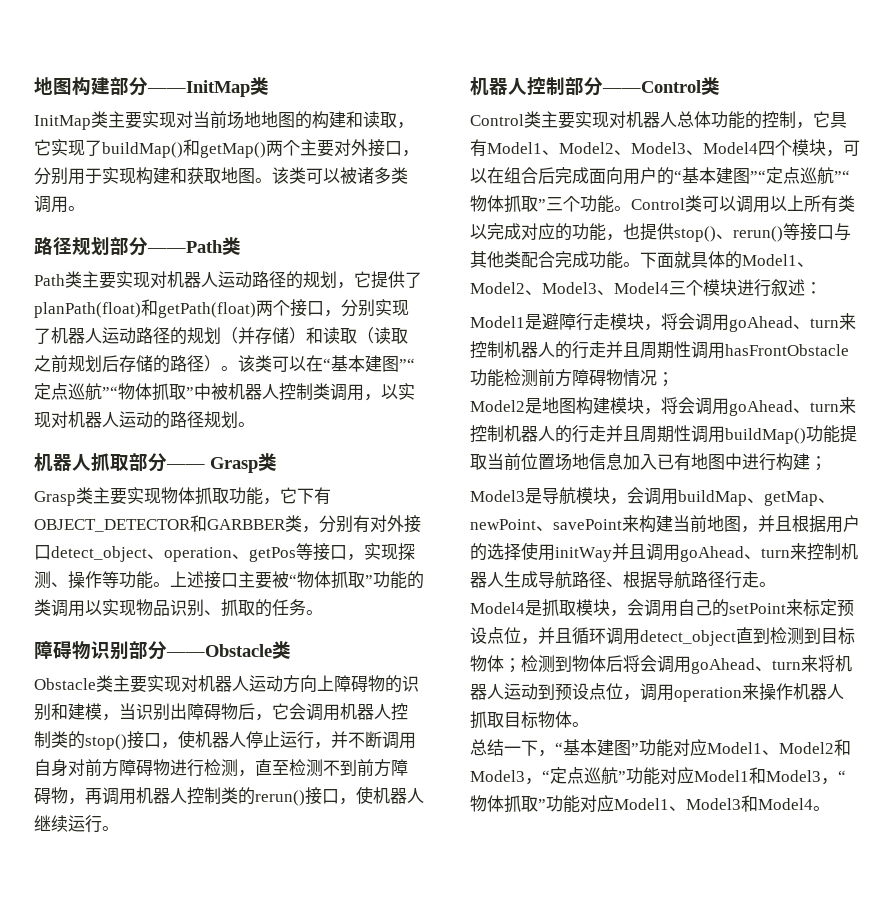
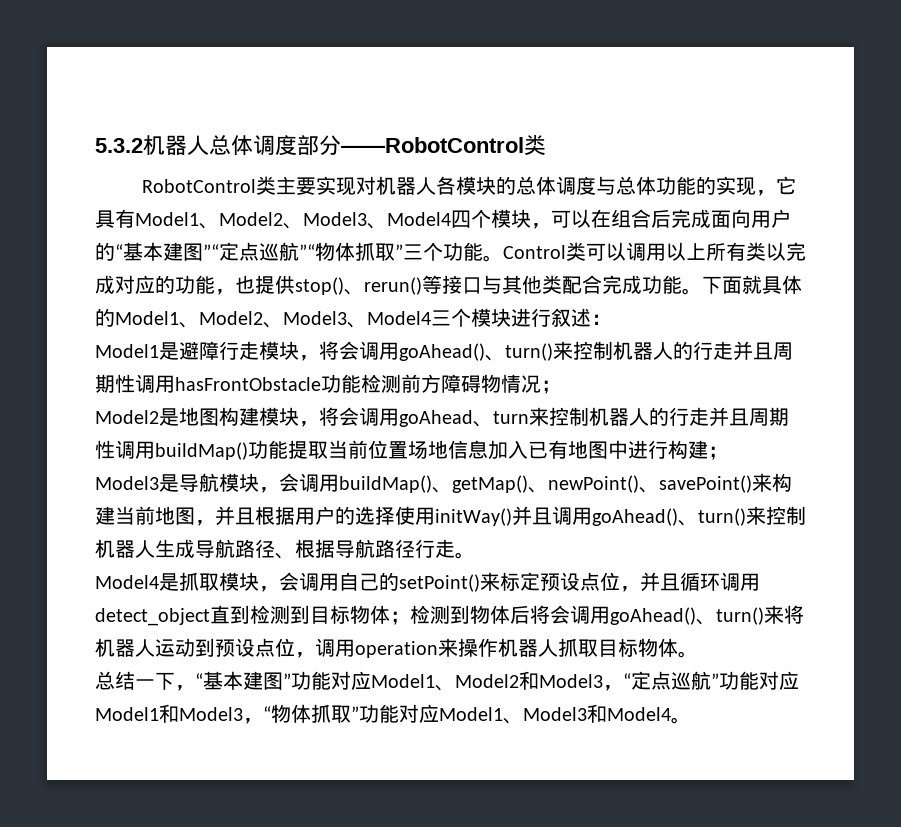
- 地图构建部分——InitMap类
- InitMap类主要实现对当前场地地图的构建和读取，它实现了buildMap()和getMap()两个主要对外接口，分别用于实现构建和获取地图。该类可以被诸多类调用。
- 路径规划部分——Path类
- Path类主要实现对机器人运动路径的规划，它提供了planPath(float)和getPath(float)两个接口，分别实现了机器人运动路径的规划（并存储）和读取（读取之前规划后存储的路径）。该类可以在“基本建图”“定点巡航”“物体抓取”中被机器人控制类调用，以实现对机器人运动的路径规划。
- 机器人抓取部分—— Grasp类
- Grasp类主要实现物体抓取功能，它下有OBJECT_DETECTOR和GARBBER类，分别有对外接口detect_object、operation、getPos等接口，实现探测、操作等功能。上述接口主要被“物体抓取”功能的类调用以实现物品识别、抓取的任务。
- 障碍物识别部分——Obstacle类
- Obstacle类主要实现对机器人运动方向上障碍物的识别和建模，当识别出障碍物后，它会调用机器人控制类的stop()接口，使机器人停止运行，并不断调用自身对前方障碍物进行检测，直至检测不到前方障碍物，再调用机器人控制类的rerun()接口，使机器人继续运行。
- 机器人控制部分——Control类
- Control类主要实现对机器人总体功能的控制，它具有Model1、Model2、Model3、Model4四个模块，可以在组合后完成面向用户的“基本建图”“定点巡航”“物体抓取”三个功能。
+ 5.3.2机器人总体调度部分——RobotControl类
+ RobotControl类主要实现对机器人各模块的总体调度与总体功能的实现，它具有Model1、Model2、Model3、Model4四个模块，可以在组合后完成面向用户的“基本建图”“定点巡航”“物体抓取”三个功能。
- Model1是避障行走模块，将会调用goAhead、turn来控制机器人的行走并且周期性调用hasFrontObstacle功能检测前方障碍物情况；
+ Model1是避障行走模块，将会调用goAhead()、turn()来控制机器人的行走并且周期性调用hasFrontObstacle功能检测前方障碍物情况；
- Model3是导航模块，会调用buildMap、getMap、newPoint、savePoint来构建当前地图，并且根据用户的选择使用initWay并且调用goAhead、turn来控制机器人生成导航路径、根据导航路径行走。
+ Model3是导航模块，会调用buildMap()、getMap()、newPoint()、savePoint()来构建当前地图，并且根据用户的选择使用initWay()并且调用goAhead()、turn()来控制机器人生成导航路径、根据导航路径行走。
- Model4是抓取模块，会调用自己的setPoint来标定预设点位，并且循环调用detect_object直到检测到目标物体；检测到物体后将会调用goAhead、turn来将机器人运动到预设点位，调用operation来操作机器人抓取目标物体。
+ Model4是抓取模块，会调用自己的setPoint()来标定预设点位，并且循环调用detect_object直到检测到目标物体；检测到物体后将会调用goAhead()、turn()来将机器人运动到预设点位，调用operation来操作机器人抓取目标物体。

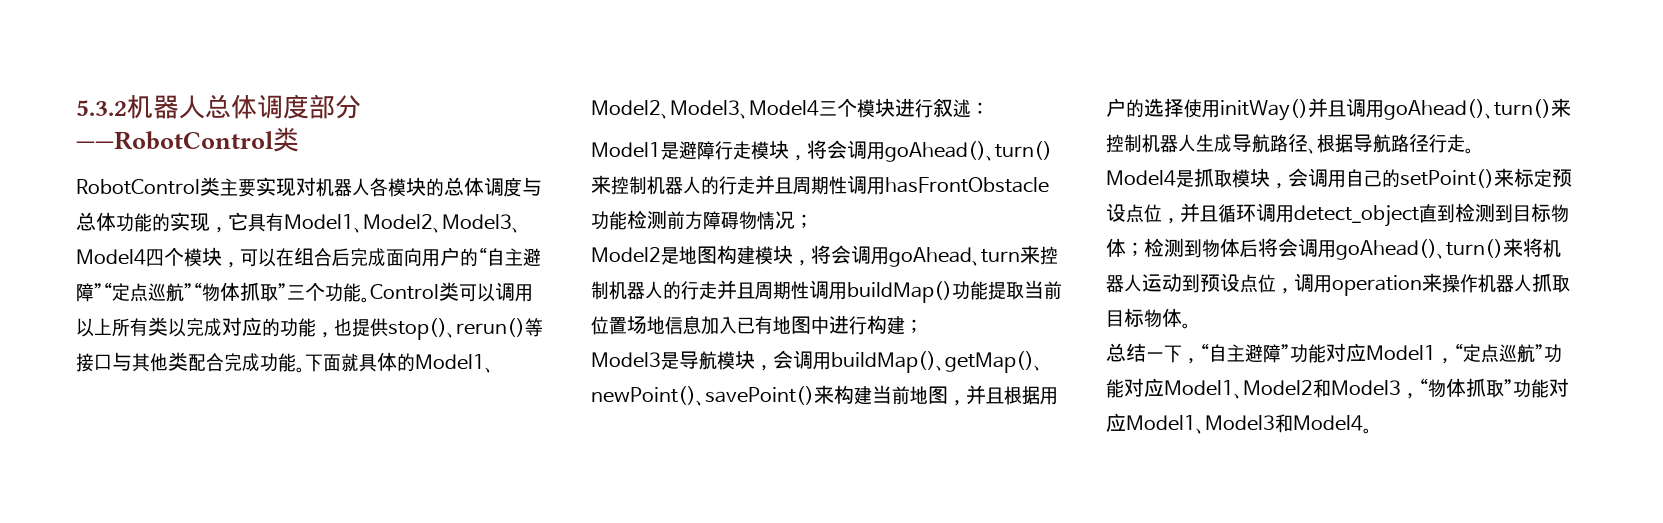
- RobotControl类主要实现对机器人各模块的总体调度与总体功能的实现，它具有Model1、Model2、Model3、Model4四个模块，可以在组合后完成面向用户的“基本建图”“定点巡航”“物体抓取”三个功能。
+ RobotControl类主要实现对机器人各模块的总体调度与总体功能的实现，它具有Model1、Model2、Model3、Model4四个模块，可以在组合后完成面向用户的“自主避障”“定点巡航”“物体抓取”三个功能。
- 总结一下，“基本建图”功能对应Model1、Model2和Model3，“定点巡航”功能对应Model1和Model3，“物体抓取”功能对应Model1、Model3和Model4。
+ 总结一下，“自主避障”功能对应Model1，“定点巡航”功能对应Model1、Model2和Model3，“物体抓取”功能对应Model1、Model3和Model4。

